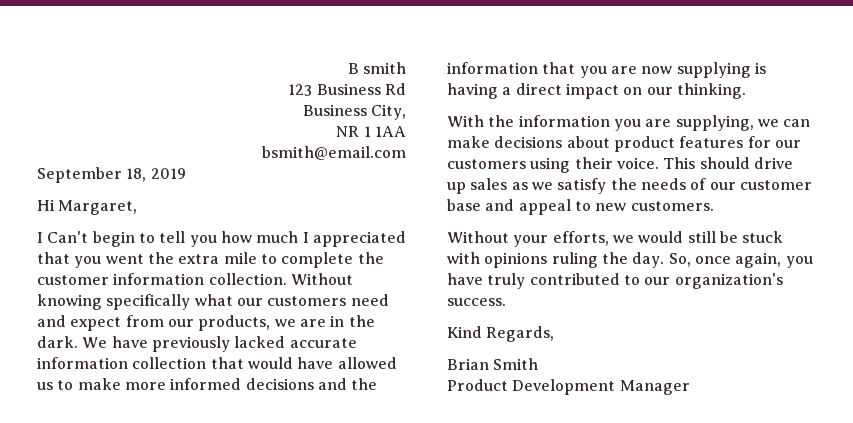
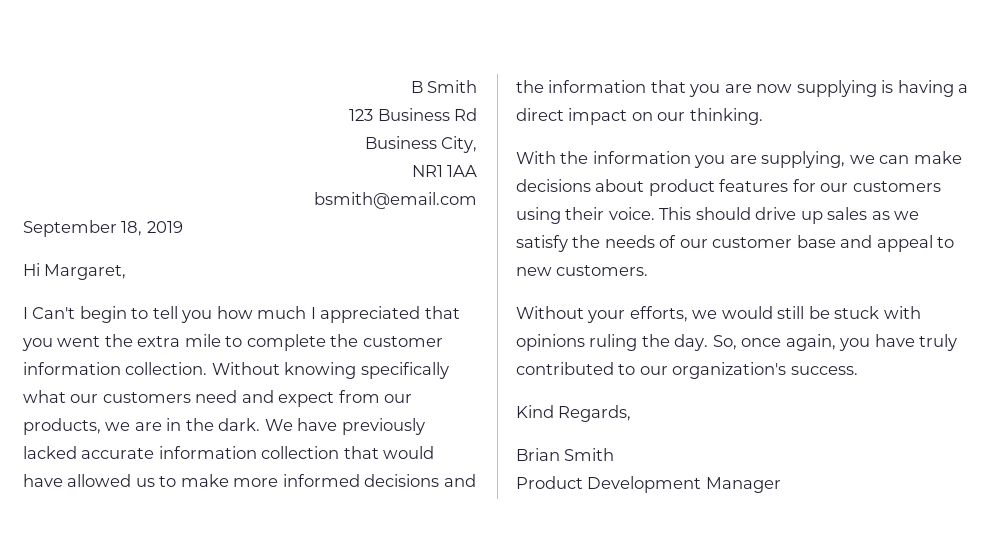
- B smith
+ B Smith
- NR 1 1AA
+ NR1 1AA

